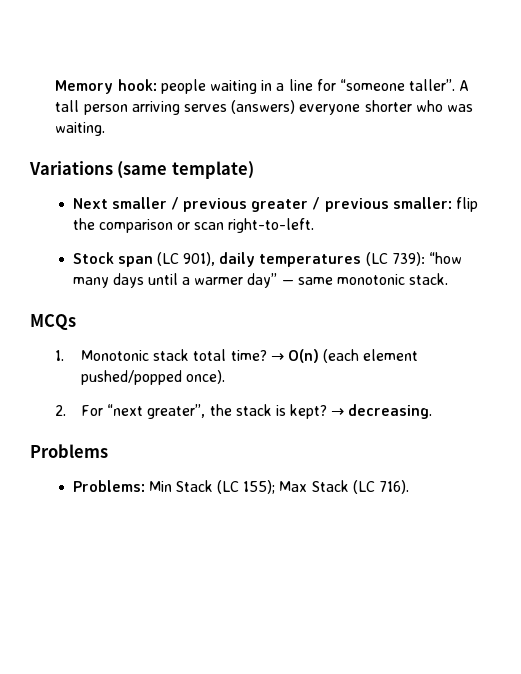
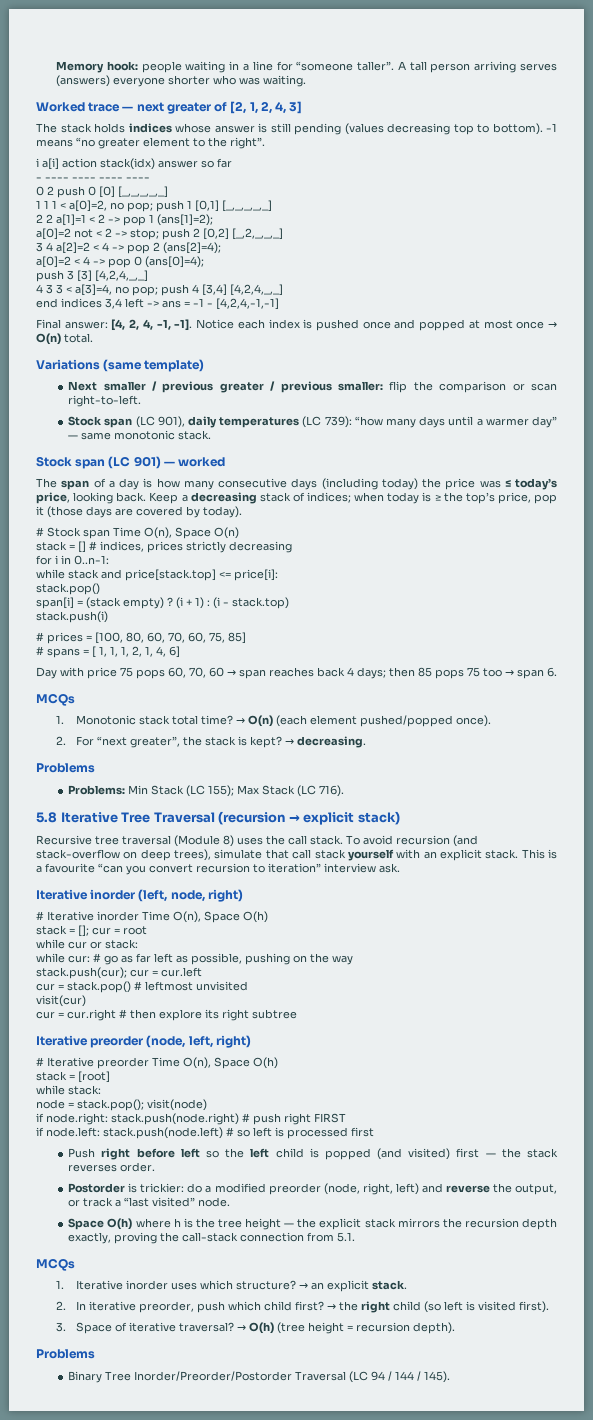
+ Worked trace — next greater of [2, 1, 2, 4, 3]
+ The stack holds indices whose answer is still pending (values decreasing top to bottom). -1 means “no greater element to the right”.
+ i a[i] action stack(idx) answer so far
+ - ---- ---- ---- ----
+ 0 2 push 0 [0] [_,_,_,_,_]
+ 1 1 1 < a[0]=2, no pop; push 1 [0,1] [_,_,_,_,_]
+ 2 2 a[1]=1 < 2 -> pop 1 (ans[1]=2);
+ a[0]=2 not < 2 -> stop; push 2 [0,2] [_,2,_,_,_]
+ 3 4 a[2]=2 < 4 -> pop 2 (ans[2]=4);
+ a[0]=2 < 4 -> pop 0 (ans[0]=4);
+ push 3 [3] [4,2,4,_,_]
+ 4 3 3 < a[3]=4, no pop; push 4 [3,4] [4,2,4,_,_]
+ end indices 3,4 left -> ans = -1 - [4,2,4,-1,-1]
+ Final answer: [4, 2, 4, -1, -1]. Notice each index is pushed once and popped at most once → O(n) total.
+ Stock span (LC 901) — worked
+ The span of a day is how many consecutive days (including today) the price was ≤ today’s price, looking back. Keep a decreasing stack of indices; when today is ≥ the top’s price, pop it (those days are covered by today).
+ # Stock span Time O(n), Space O(n)
+ stack = [] # indices, prices strictly decreasing
+ for i in 0..n-1:
+ while stack and price[stack.top] <= price[i]:
+ stack.pop()
+ span[i] = (stack empty) ? (i + 1) : (i - stack.top)
+ stack.push(i)
+ # prices = [100, 80, 60, 70, 60, 75, 85]
+ # spans = [ 1, 1, 1, 2, 1, 4, 6]
+ Day with price 75 pops 60, 70, 60 → span reaches back 4 days; then 85 pops 75 too → span 6.
+ 5.8 Iterative Tree Traversal (recursion → explicit stack)
+ Recursive tree traversal (Module 8) uses the call stack. To avoid recursion (and stack-overflow on deep trees), simulate that call stack yourself with an explicit stack. This is a favourite “can you convert recursion to iteration” interview ask.
+ Iterative inorder (left, node, right)
+ # Iterative inorder Time O(n), Space O(h)
+ stack = []; cur = root
+ while cur or stack:
+ while cur: # go as far left as possible, pushing on the way
+ stack.push(cur); cur = cur.left
+ cur = stack.pop() # leftmost unvisited
+ visit(cur)
+ cur = cur.right # then explore its right subtree
+ Iterative preorder (node, left, right)
+ # Iterative preorder Time O(n), Space O(h)
+ stack = [root]
+ while stack:
+ node = stack.pop(); visit(node)
+ if node.right: stack.push(node.right) # push right FIRST
+ if node.left: stack.push(node.left) # so left is processed first
+ Push right before left so the left child is popped (and visited) first — the stack reverses order.
+ Postorder is trickier: do a modified preorder (node, right, left) and reverse the output, or track a “last visited” node.
+ Space O(h) where h is the tree height — the explicit stack mirrors the recursion depth exactly, proving the call-stack connection from 5.1.
+ MCQs
+ 1. Iterative inorder uses which structure? → an explicit stack.
+ 2. In iterative preorder, push which child first? → the right child (so left is visited first).
+ 3. Space of iterative traversal? → O(h) (tree height = recursion depth).
+ Problems
+ Binary Tree Inorder/Preorder/Postorder Traversal (LC 94 / 144 / 145).

